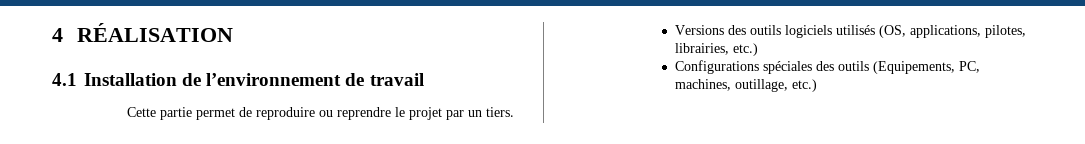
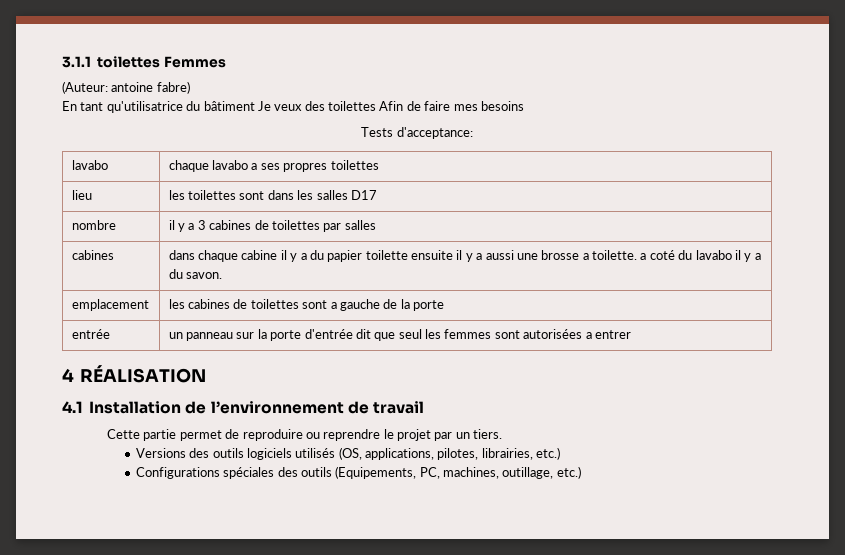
+ 3.1.1 toilettes Femmes
+ (Auteur: antoine fabre)
+ En tant qu'utilisatrice du bâtiment Je veux des toilettes Afin de faire mes besoins
+ Tests d'acceptance:
+ lavabo | chaque lavabo a ses propres toilettes
+ lieu | les toilettes sont dans les salles D17
+ nombre | il y a 3 cabines de toilettes par salles
+ cabines | dans chaque cabine il y a du papier toilette ensuite il y a aussi une brosse a toilette. a coté du lavabo il y a du savon.
+ emplacement | les cabines de toilettes sont a gauche de la porte
+ entrée | un panneau sur la porte d'entrée dit que seul les femmes sont autorisées a entrer

